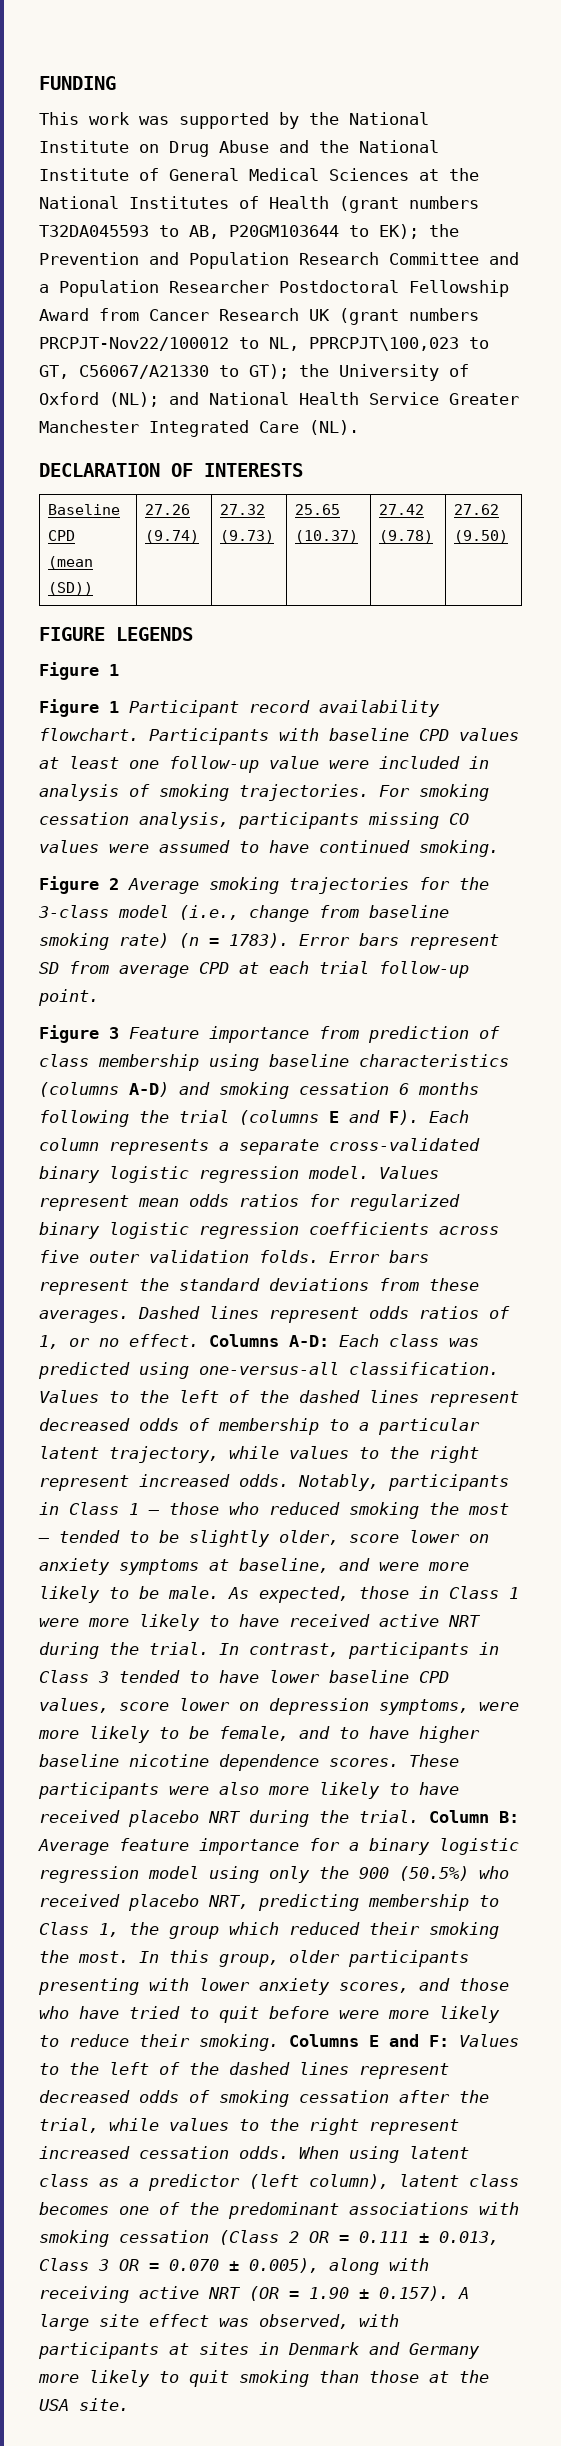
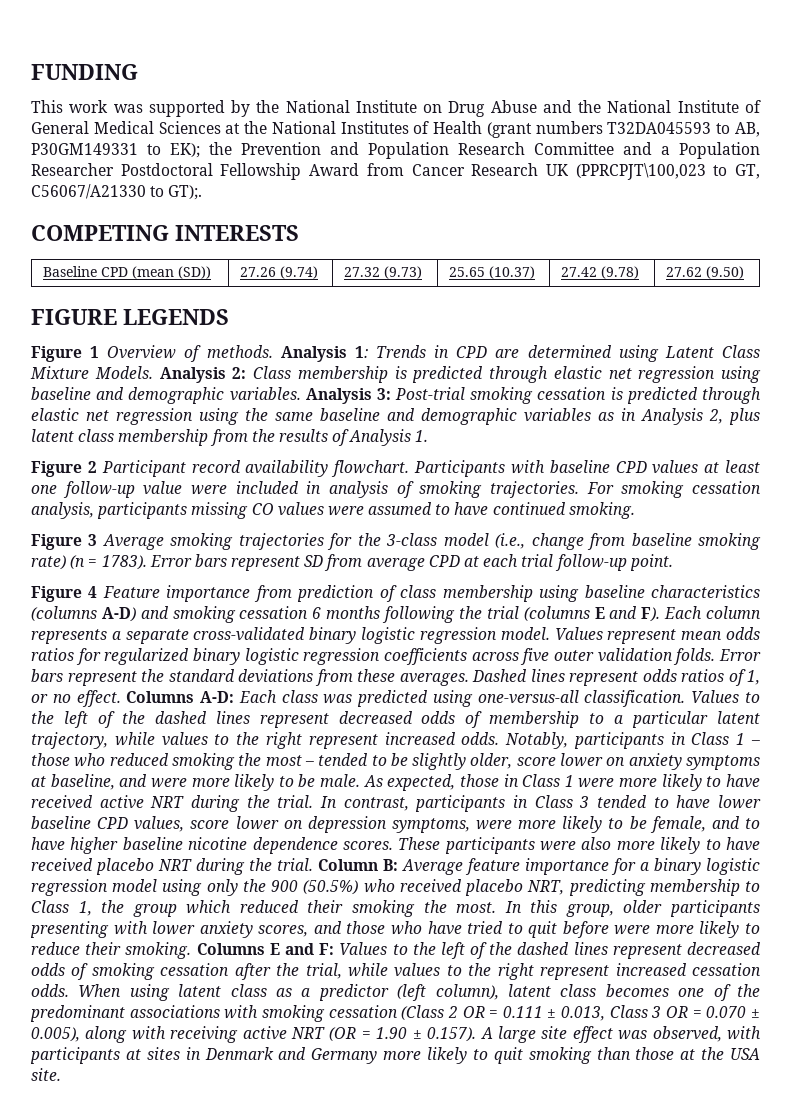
- This work was supported by the National Institute on Drug Abuse and the National Institute of General Medical Sciences at the National Institutes of Health (grant numbers T32DA045593 to AB, P20GM103644 to EK); the Prevention and Population Research Committee and a Population Researcher Postdoctoral Fellowship Award from Cancer Research UK (grant numbers PRCPJT-Nov22/100012 to NL, PPRCPJT\100,023 to GT, C56067/A21330 to GT); the University of Oxford (NL); and National Health Service Greater Manchester Integrated Care (NL).
- DECLARATION OF INTERESTS
+ This work was supported by the National Institute on Drug Abuse and the National Institute of General Medical Sciences at the National Institutes of Health (grant numbers T32DA045593 to AB, P30GM149331 to EK); the Prevention and Population Research Committee and a Population Researcher Postdoctoral Fellowship Award from Cancer Research UK (PPRCPJT\100,023 to GT, C56067/A21330 to GT);.
+ COMPETING INTERESTS
  FIGURE LEGENDS
- Figure 1
- Figure 1 Participant record availability flowchart.
+ Figure 1 Overview of methods. Analysis 1: Trends in CPD are determined using Latent Class Mixture Models. Analysis 2: Class membership is predicted through elastic net regression using baseline and demographic variables. Analysis 3: Post-trial smoking cessation is predicted through elastic net regression using the same baseline and demographic variables as in Analysis 2, plus latent class membership from the results of Analysis 1.
+ Figure 2 Participant record availability flowchart.
- Figure 2 Average smoking trajectories for the 3-class model (i.e., change from baseline smoking rate) (n = 1783).
+ Figure 3 Average smoking trajectories for the 3-class model (i.e., change from baseline smoking rate) (n = 1783).
- Figure 3 Feature importance from prediction of class membership using baseline characteristics (columns A-D) and smoking cessation 6 months following the trial (columns E and F). Each column represents a separate cross-validated binary logistic regression model.
+ Figure 4 Feature importance from prediction of class membership using baseline characteristics (columns A-D) and smoking cessation 6 months following the trial (columns E and F). Each column represents a separate cross-validated binary logistic regression model.

